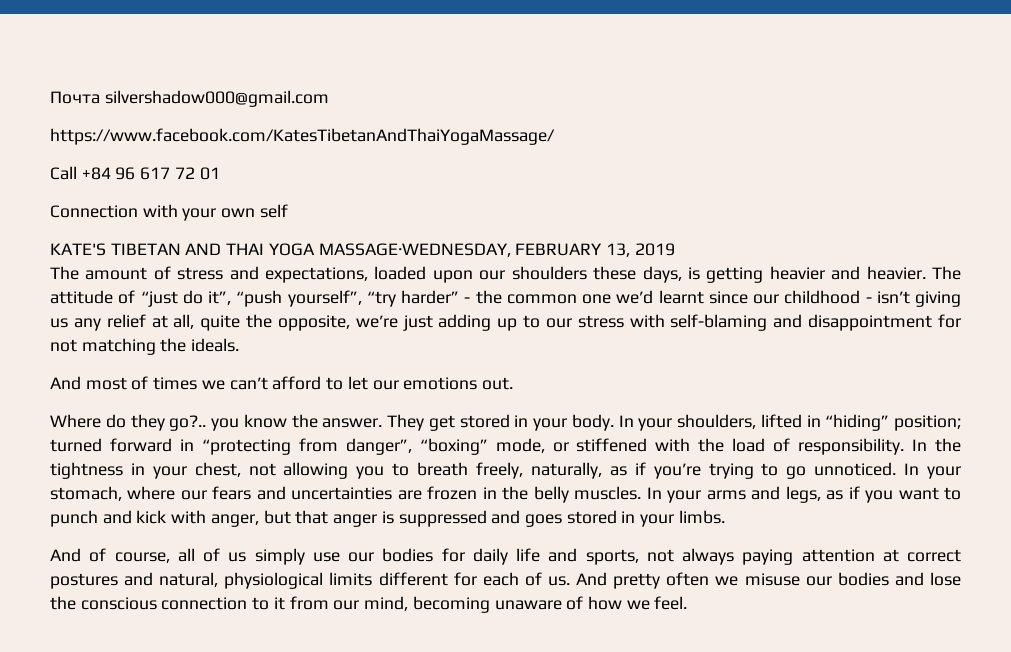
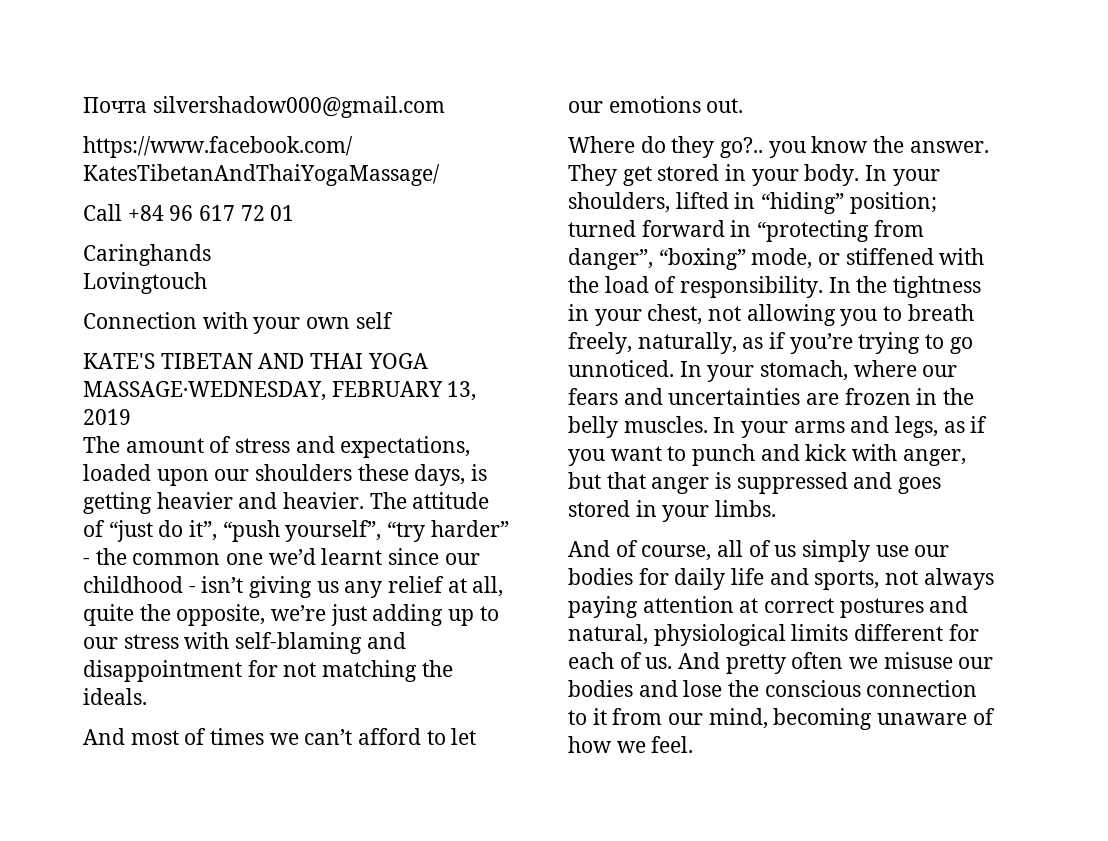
+ Caringhands
+ Lovingtouch

